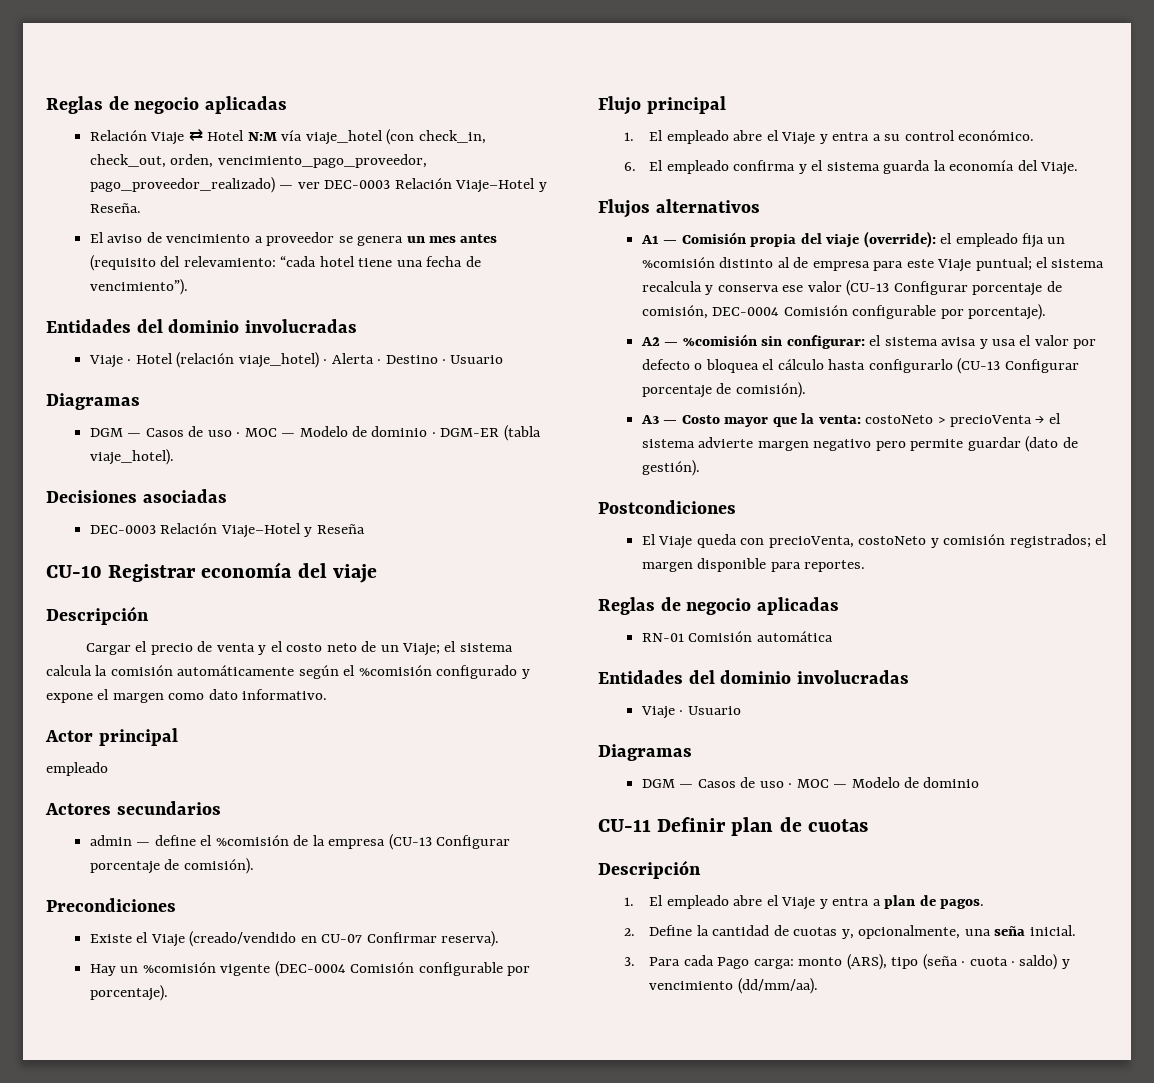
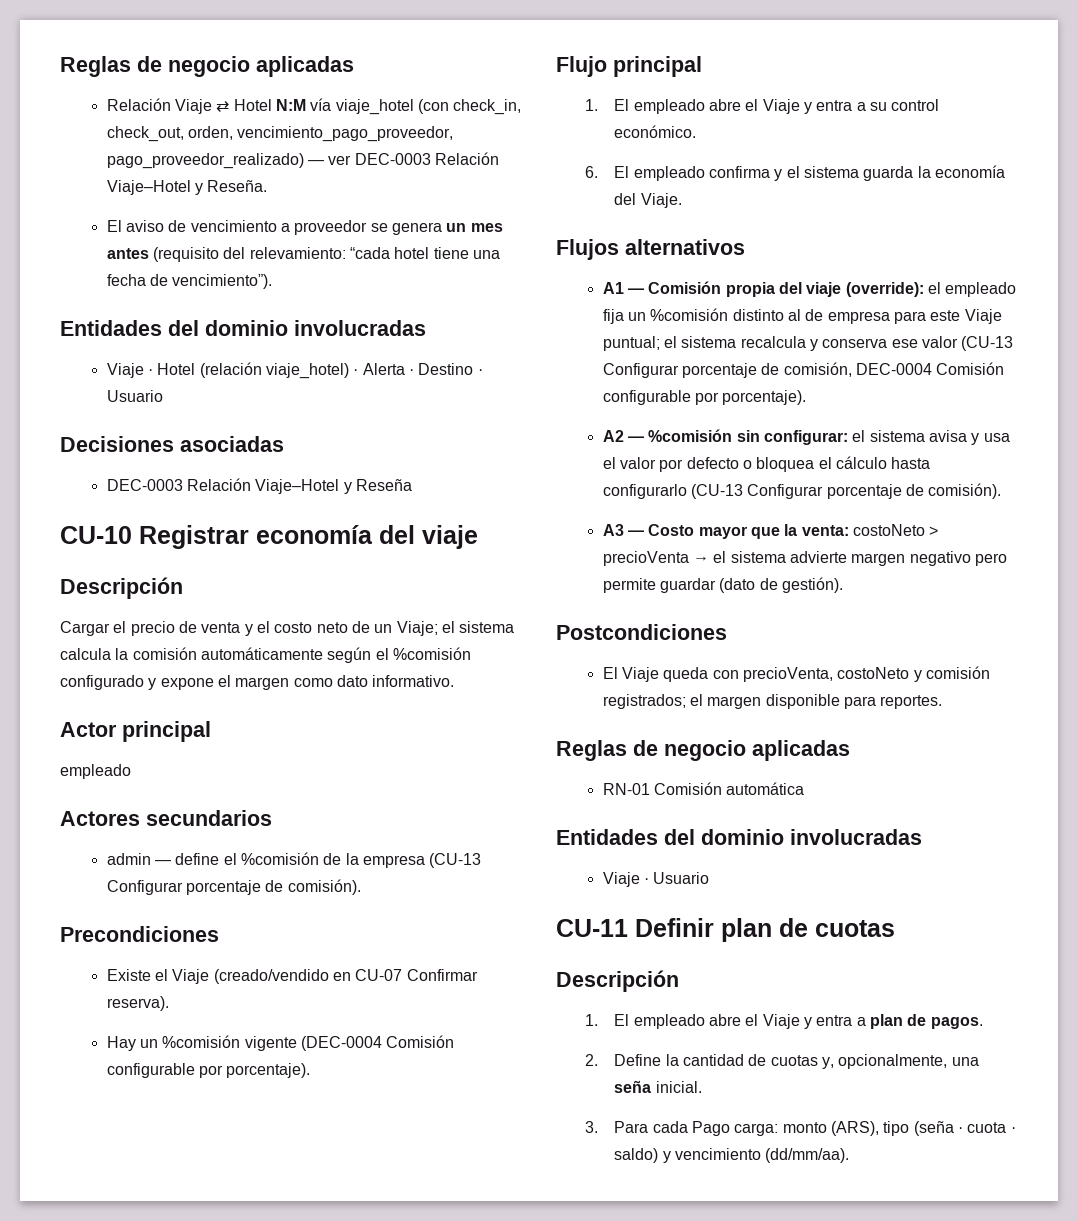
  Viaje · Hotel (relación viaje_hotel) · Alerta · Destino · Usuario
- Diagramas
- DGM — Casos de uso · MOC — Modelo de dominio · DGM-ER (tabla viaje_hotel).
  Viaje · Usuario
- Diagramas
- DGM — Casos de uso · MOC — Modelo de dominio

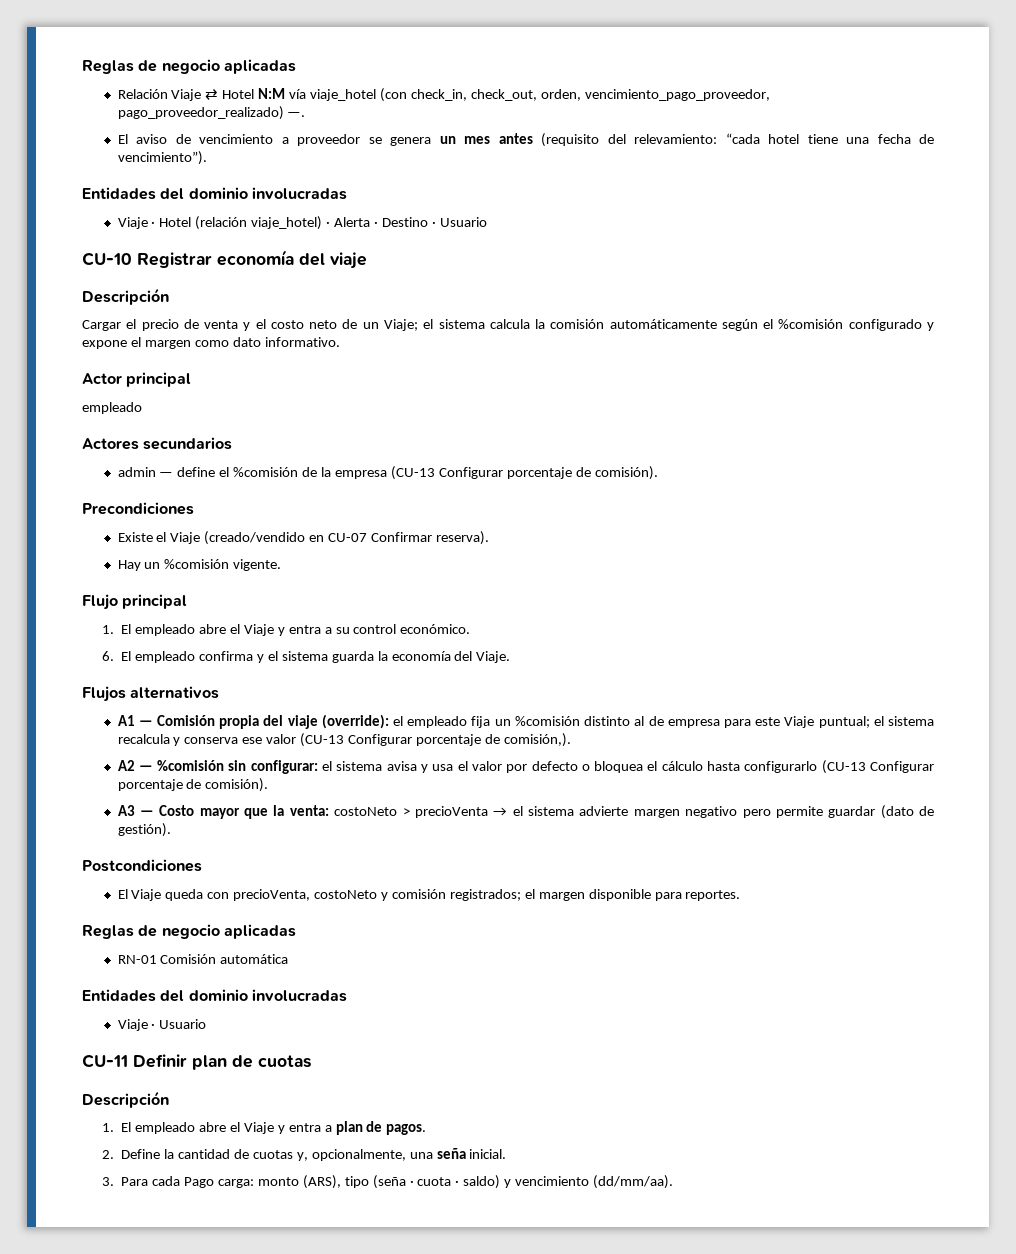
- Relación Viaje ⇄ Hotel N:M vía viaje_hotel (con check_in, check_out, orden, vencimiento_pago_proveedor, pago_proveedor_realizado) — ver DEC-0003 Relación Viaje–Hotel y Reseña.
+ Relación Viaje ⇄ Hotel N:M vía viaje_hotel (con check_in, check_out, orden, vencimiento_pago_proveedor, pago_proveedor_realizado) —.
- Decisiones asociadas
- DEC-0003 Relación Viaje–Hotel y Reseña
- Hay un %comisión vigente (DEC-0004 Comisión configurable por porcentaje).
+ Hay un %comisión vigente.
- A1 — Comisión propia del viaje (override): el empleado fija un %comisión distinto al de empresa para este Viaje puntual; el sistema recalcula y conserva ese valor (CU-13 Configurar porcentaje de comisión, DEC-0004 Comisión configurable por porcentaje).
+ A1 — Comisión propia del viaje (override): el empleado fija un %comisión distinto al de empresa para este Viaje puntual; el sistema recalcula y conserva ese valor (CU-13 Configurar porcentaje de comisión,).

